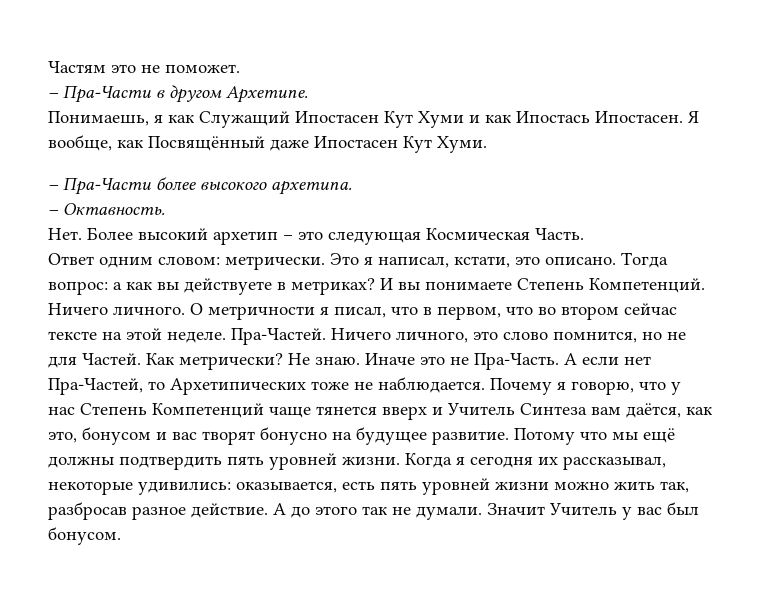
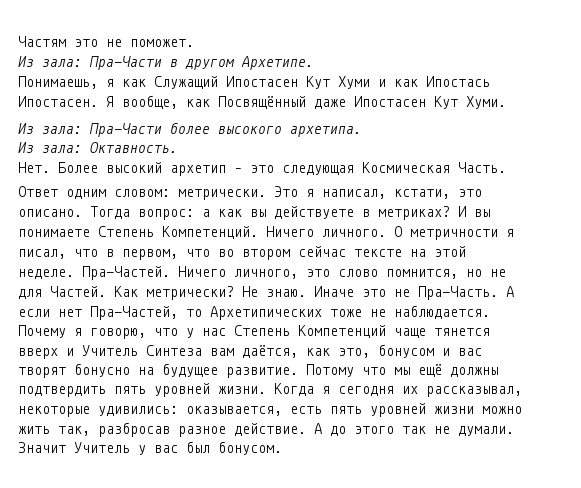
- – Пра-Части в другом Архетипе.
+ Из зала: Пра-Части в другом Архетипе.
- – Пра-Части более высокого архетипа.
+ Из зала: Пра-Части более высокого архетипа.
- – Октавность.
+ Из зала: Октавность.

